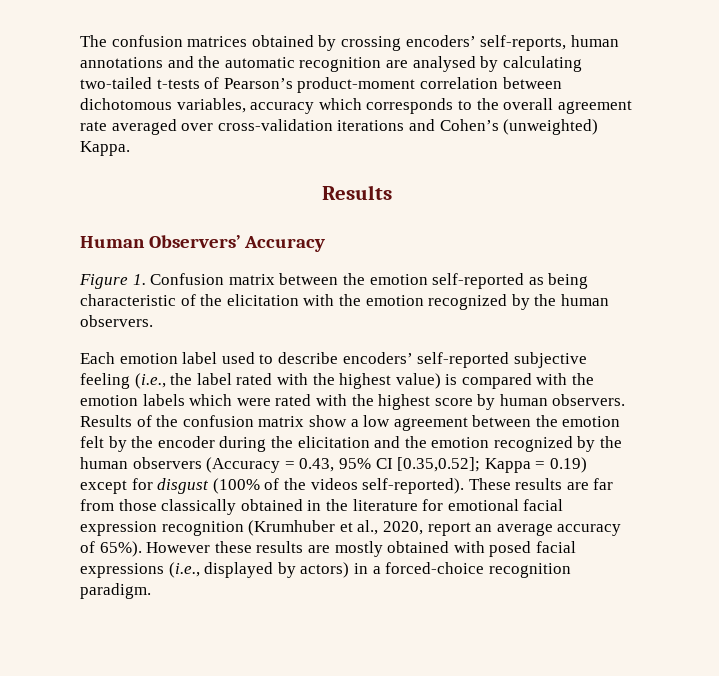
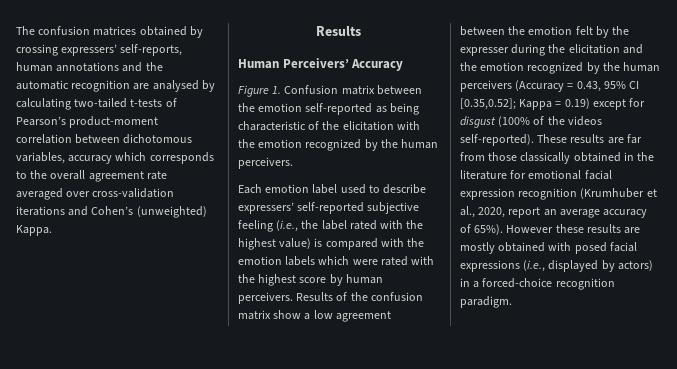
- The confusion matrices obtained by crossing encoders’ self-reports, human annotations and the automatic recognition are analysed by calculating two-tailed t-tests of Pearson’s product-moment correlation between dichotomous variables, accuracy which corresponds to the overall agreement rate averaged over cross-validation iterations and Cohen’s (unweighted) Kappa.
+ The confusion matrices obtained by crossing expressers’ self-reports, human annotations and the automatic recognition are analysed by calculating two-tailed t-tests of Pearson’s product-moment correlation between dichotomous variables, accuracy which corresponds to the overall agreement rate averaged over cross-validation iterations and Cohen’s (unweighted) Kappa.
- Human Observers’ Accuracy
+ Human Perceivers’ Accuracy
- Figure 1. Confusion matrix between the emotion self-reported as being characteristic of the elicitation with the emotion recognized by the human observers.
+ Figure 1. Confusion matrix between the emotion self-reported as being characteristic of the elicitation with the emotion recognized by the human perceivers.
- Each emotion label used to describe encoders’ self-reported subjective feeling (i.e., the label rated with the highest value) is compared with the emotion labels which were rated with the highest score by human observers.
+ Each emotion label used to describe expressers’ self-reported subjective feeling (i.e., the label rated with the highest value) is compared with the emotion labels which were rated with the highest score by human perceivers.
- Results of the confusion matrix show a low agreement between the emotion felt by the encoder during the elicitation and the emotion recognized by the human observers (Accuracy = 0.43, 95% CI [0.35,0.52]; Kappa = 0.19) except for disgust (100% of the videos self-reported).
+ Results of the confusion matrix show a low agreement between the emotion felt by the expresser during the elicitation and the emotion recognized by the human perceivers (Accuracy = 0.43, 95% CI [0.35,0.52]; Kappa = 0.19) except for disgust (100% of the videos self-reported).

